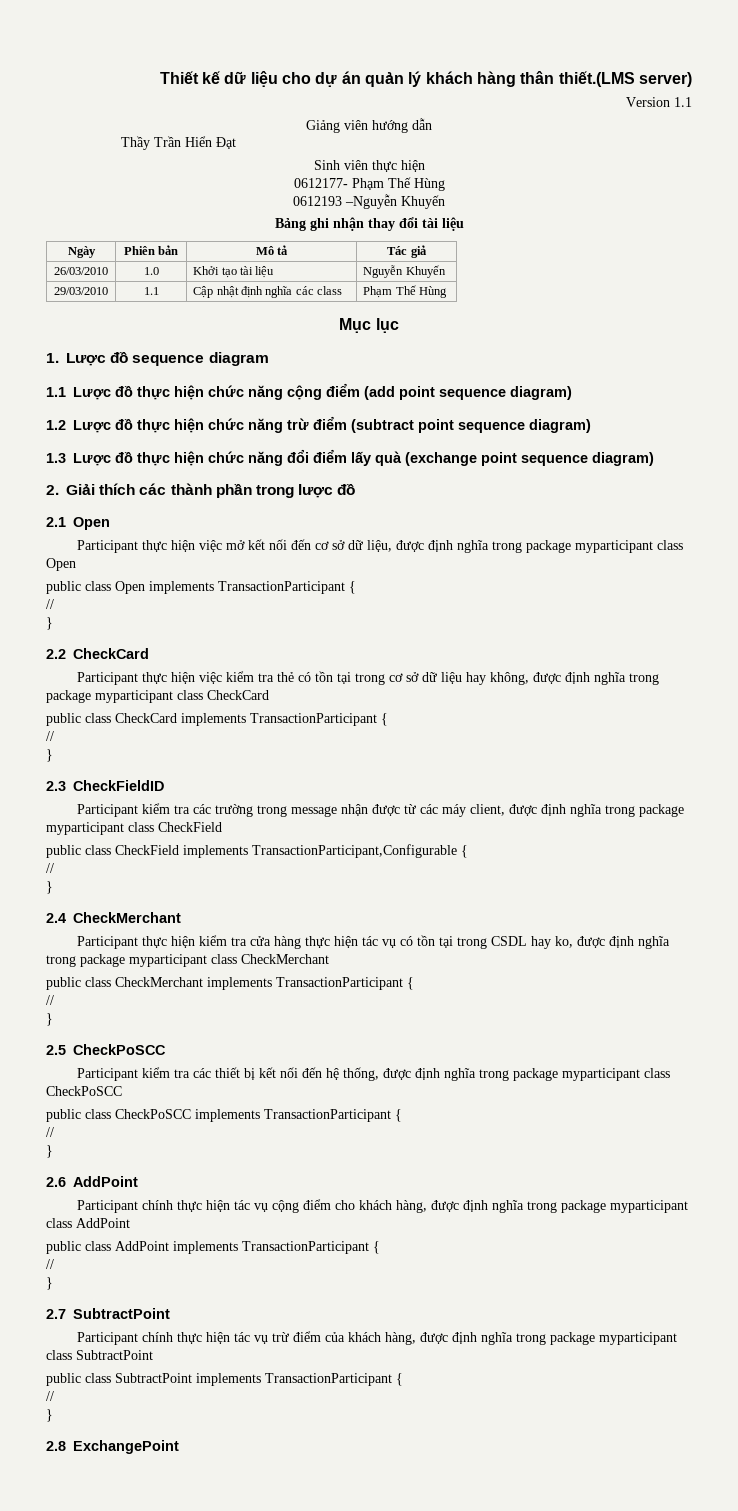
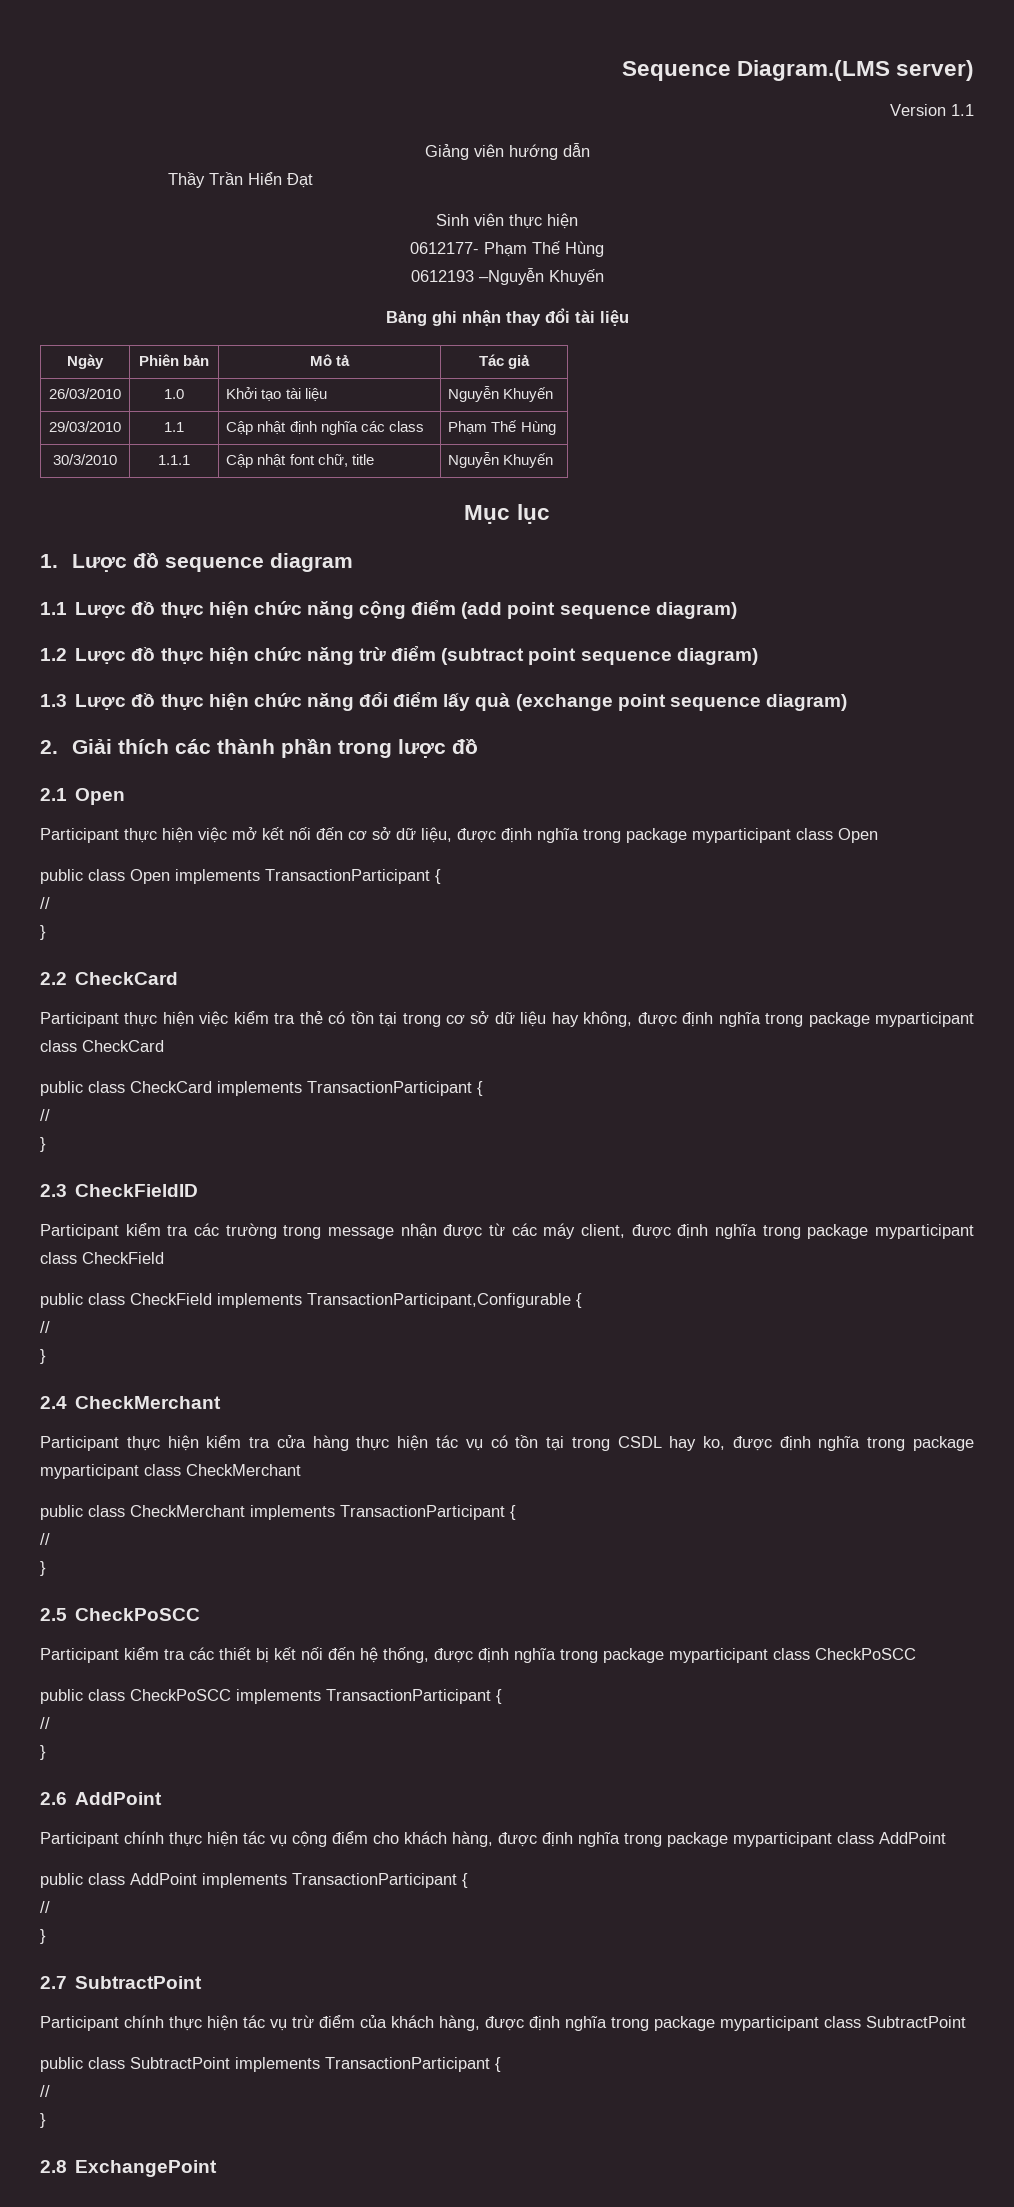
- Thiết kế dữ liệu cho dự án quản lý khách hàng thân thiết.(LMS server)
+ Sequence Diagram.(LMS server)
+ 30/3/2010 | 1.1.1 | Cập nhật font chữ, title | Nguyễn Khuyến

